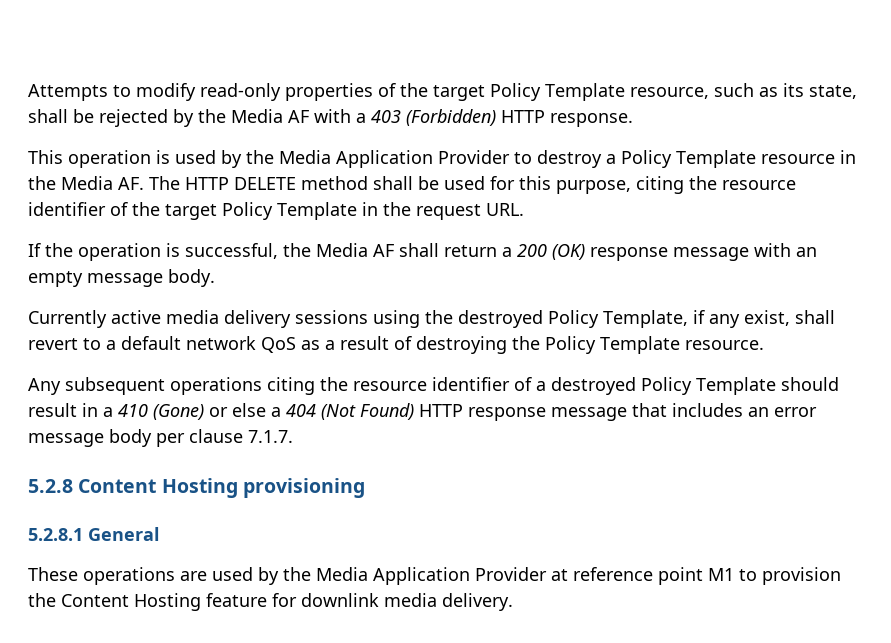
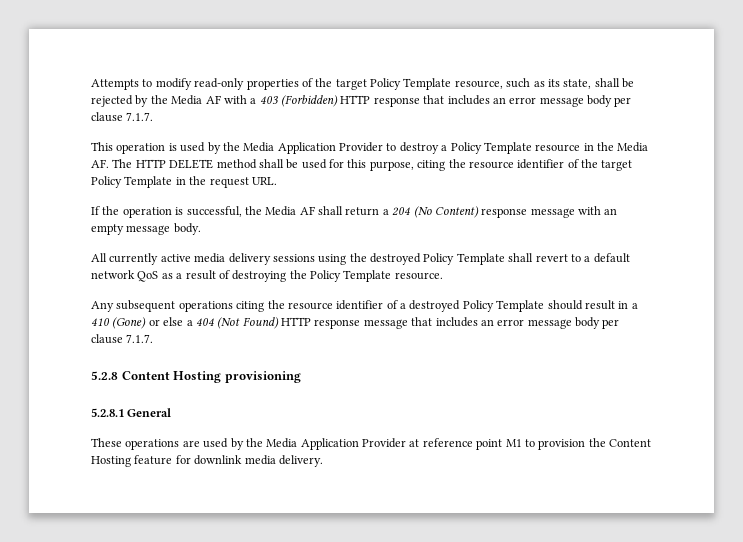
- Attempts to modify read-only properties of the target Policy Template resource, such as its state, shall be rejected by the Media AF with a 403 (Forbidden) HTTP response.
+ Attempts to modify read-only properties of the target Policy Template resource, such as its state, shall be rejected by the Media AF with a 403 (Forbidden) HTTP response that includes an error message body per clause 7.1.7.
- If the operation is successful, the Media AF shall return a 200 (OK) response message with an empty message body.
+ If the operation is successful, the Media AF shall return a 204 (No Content) response message with an empty message body.
- Currently active media delivery sessions using the destroyed Policy Template, if any exist, shall revert to a default network QoS as a result of destroying the Policy Template resource.
+ All currently active media delivery sessions using the destroyed Policy Template shall revert to a default network QoS as a result of destroying the Policy Template resource.

